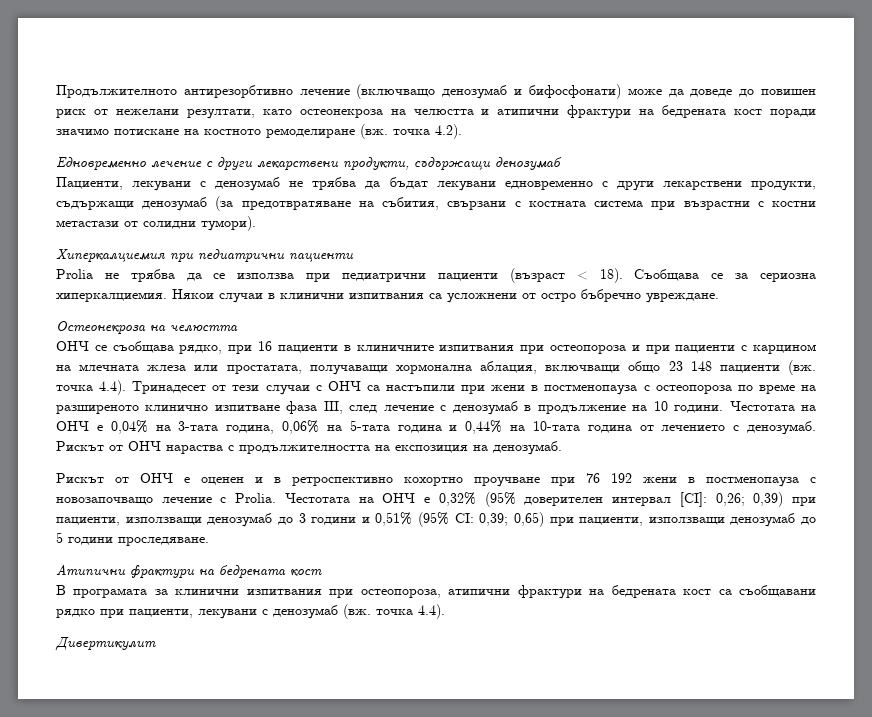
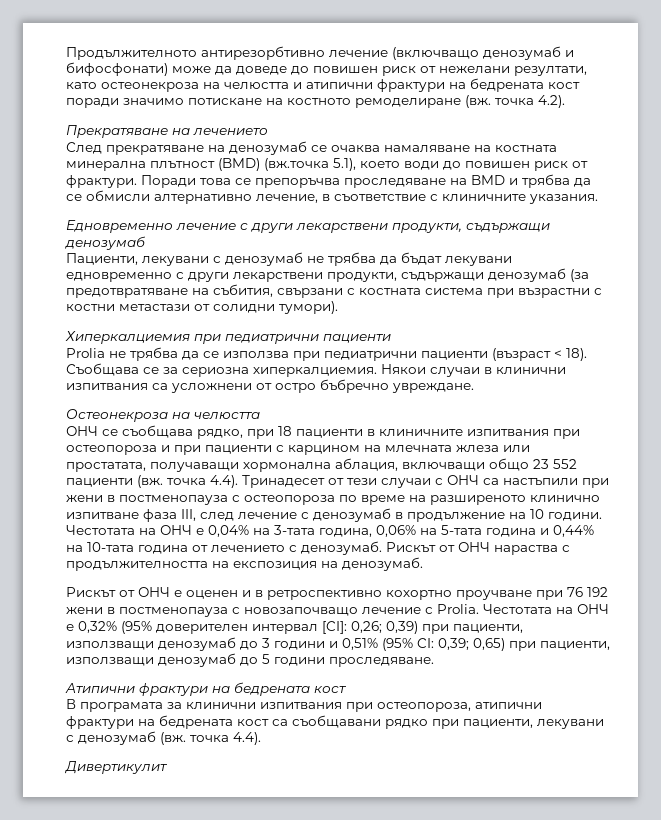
+ Прекратяване на лечението
+ След прекратяване на денозумаб се очаква намаляване на костната минерална плътност (BMD) (вж.точка 5.1), което води до повишен риск от фрактури. Поради това се препоръчва проследяване на BMD и трябва да се обмисли алтернативно лечение, в съответствие с клиничните указания.
- ОНЧ се съобщава рядко, при 16 пациенти в клиничните изпитвания при остеопороза и при пациенти с карцином на млечната жлеза или простатата, получаващи хормонална аблация, включващи общо 23 148 пациенти (вж. точка 4.4). Тринадесет от тези случаи с ОНЧ са настъпили при жени в постменопауза с остеопороза по време на разширеното клинично изпитване фаза III, след лечение с денозумаб в продължение на 10 години.
+ ОНЧ се съобщава рядко, при 18 пациенти в клиничните изпитвания при остеопороза и при пациенти с карцином на млечната жлеза или простатата, получаващи хормонална аблация, включващи общо 23 552 пациенти (вж. точка 4.4). Тринадесет от тези случаи с ОНЧ са настъпили при жени в постменопауза с остеопороза по време на разширеното клинично изпитване фаза III, след лечение с денозумаб в продължение на 10 години.

